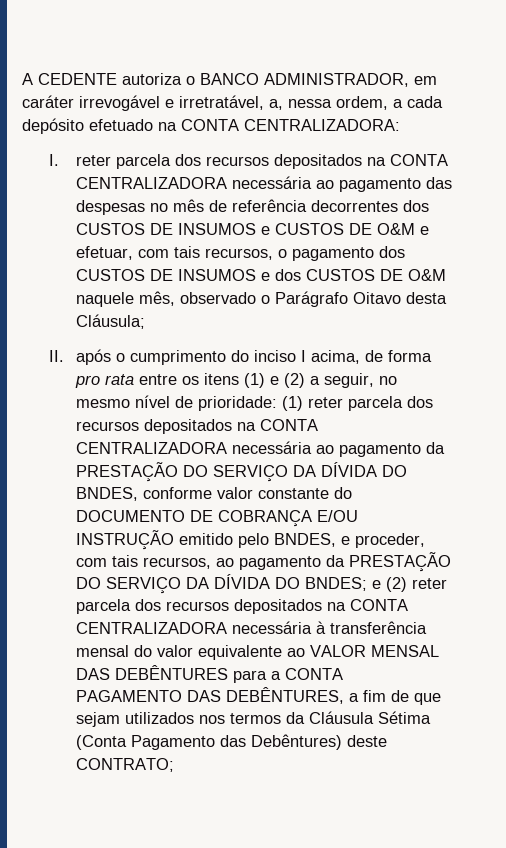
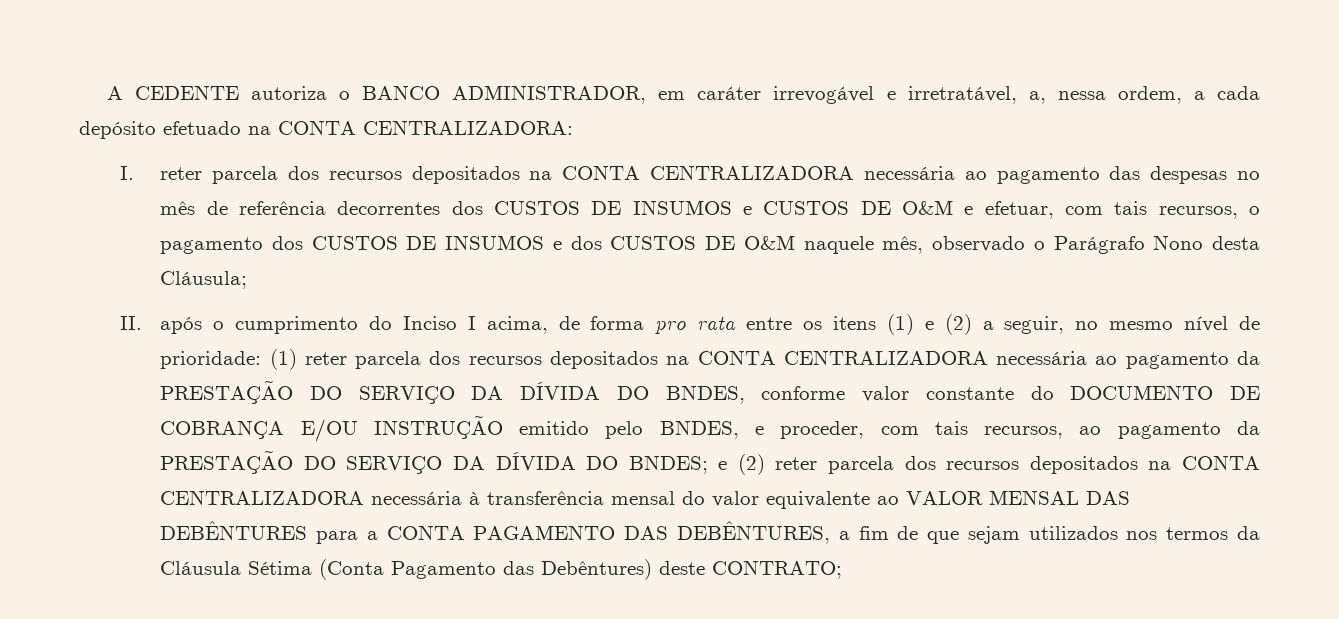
- I. reter parcela dos recursos depositados na CONTA CENTRALIZADORA necessária ao pagamento das despesas no mês de referência decorrentes dos CUSTOS DE INSUMOS e CUSTOS DE O&M e efetuar, com tais recursos, o pagamento dos CUSTOS DE INSUMOS e dos CUSTOS DE O&M naquele mês, observado o Parágrafo Oitavo desta Cláusula;
+ I. reter parcela dos recursos depositados na CONTA CENTRALIZADORA necessária ao pagamento das despesas no mês de referência decorrentes dos CUSTOS DE INSUMOS e CUSTOS DE O&M e efetuar, com tais recursos, o pagamento dos CUSTOS DE INSUMOS e dos CUSTOS DE O&M naquele mês, observado o Parágrafo Nono desta Cláusula;
- II. após o cumprimento do inciso I acima, de forma pro rata entre os itens (1) e (2) a seguir, no mesmo nível de prioridade:
+ II. após o cumprimento do Inciso I acima, de forma pro rata entre os itens (1) e (2) a seguir, no mesmo nível de prioridade:

